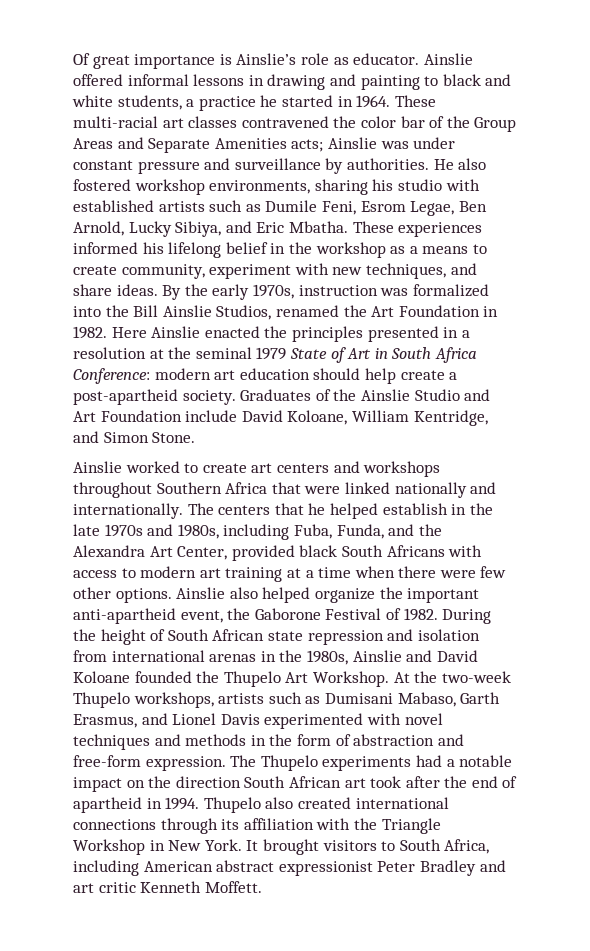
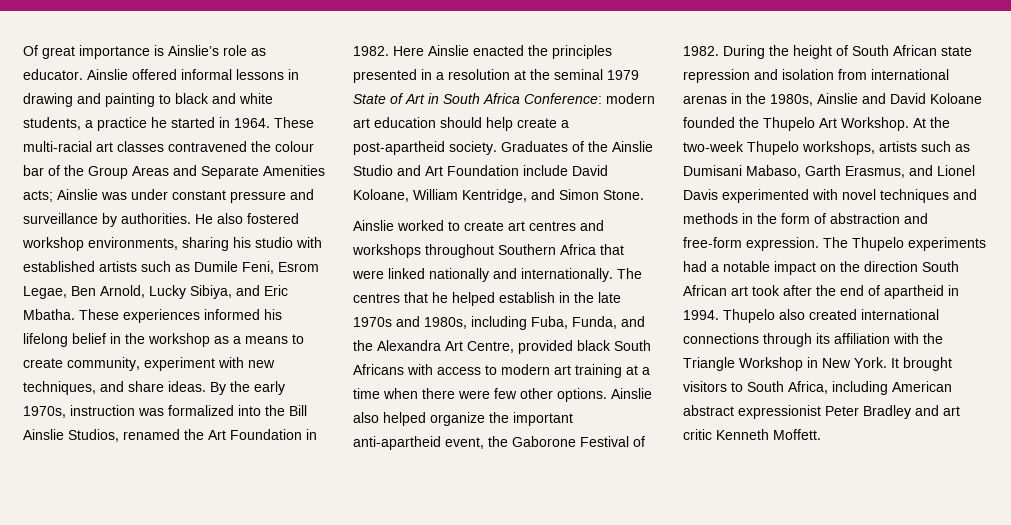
- These multi-racial art classes contravened the color bar of the Group Areas and Separate Amenities acts; Ainslie was under constant pressure and surveillance by authorities.
+ These multi-racial art classes contravened the colour bar of the Group Areas and Separate Amenities acts; Ainslie was under constant pressure and surveillance by authorities.
- Ainslie worked to create art centers and workshops throughout Southern Africa that were linked nationally and internationally.
+ Ainslie worked to create art centres and workshops throughout Southern Africa that were linked nationally and internationally.
- The centers that he helped establish in the late 1970s and 1980s, including Fuba, Funda, and the Alexandra Art Center, provided black South Africans with access to modern art training at a time when there were few other options.
+ The centres that he helped establish in the late 1970s and 1980s, including Fuba, Funda, and the Alexandra Art Centre, provided black South Africans with access to modern art training at a time when there were few other options.

